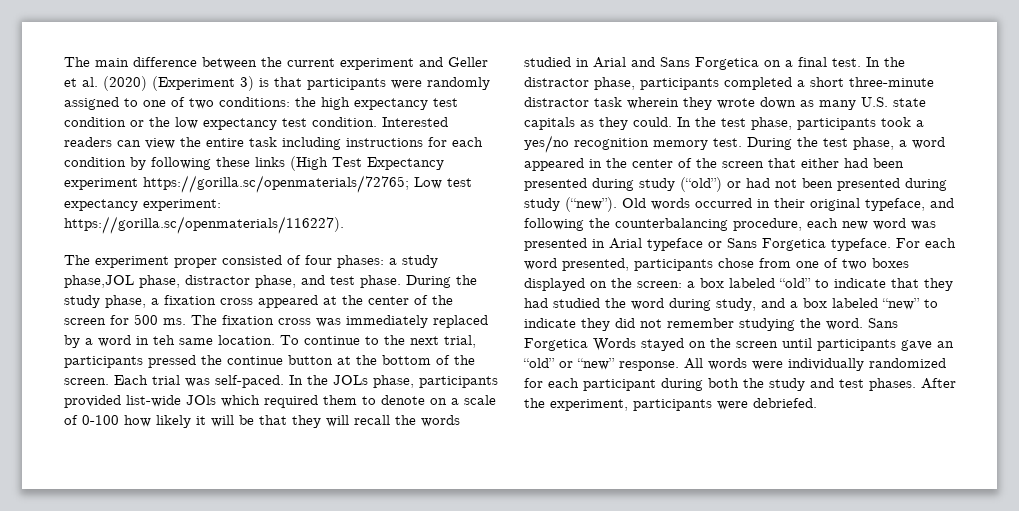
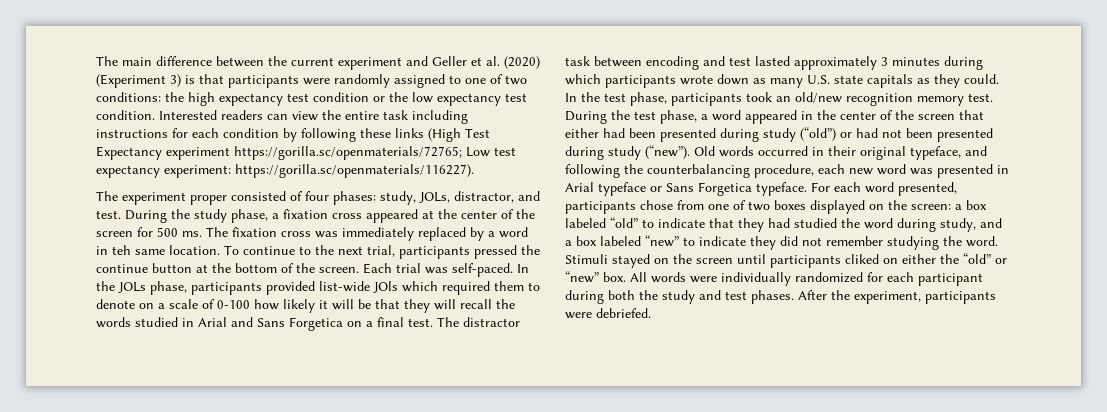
- The experiment proper consisted of four phases: a study phase,JOL phase, distractor phase, and test phase.
+ The experiment proper consisted of four phases: study, JOLs, distractor, and test.
- In the distractor phase, participants completed a short three-minute distractor task wherein they wrote down as many U.S. state capitals as they could.
+ The distractor task between encoding and test lasted approximately 3 minutes during which participants wrote down as many U.S. state capitals as they could.
- In the test phase, participants took a yes/no recognition memory test.
+ In the test phase, participants took an old/new recognition memory test.
- Sans Forgetica Words stayed on the screen until participants gave an “old” or “new” response.
+ Stimuli stayed on the screen until participants cliked on either the “old” or “new” box.

